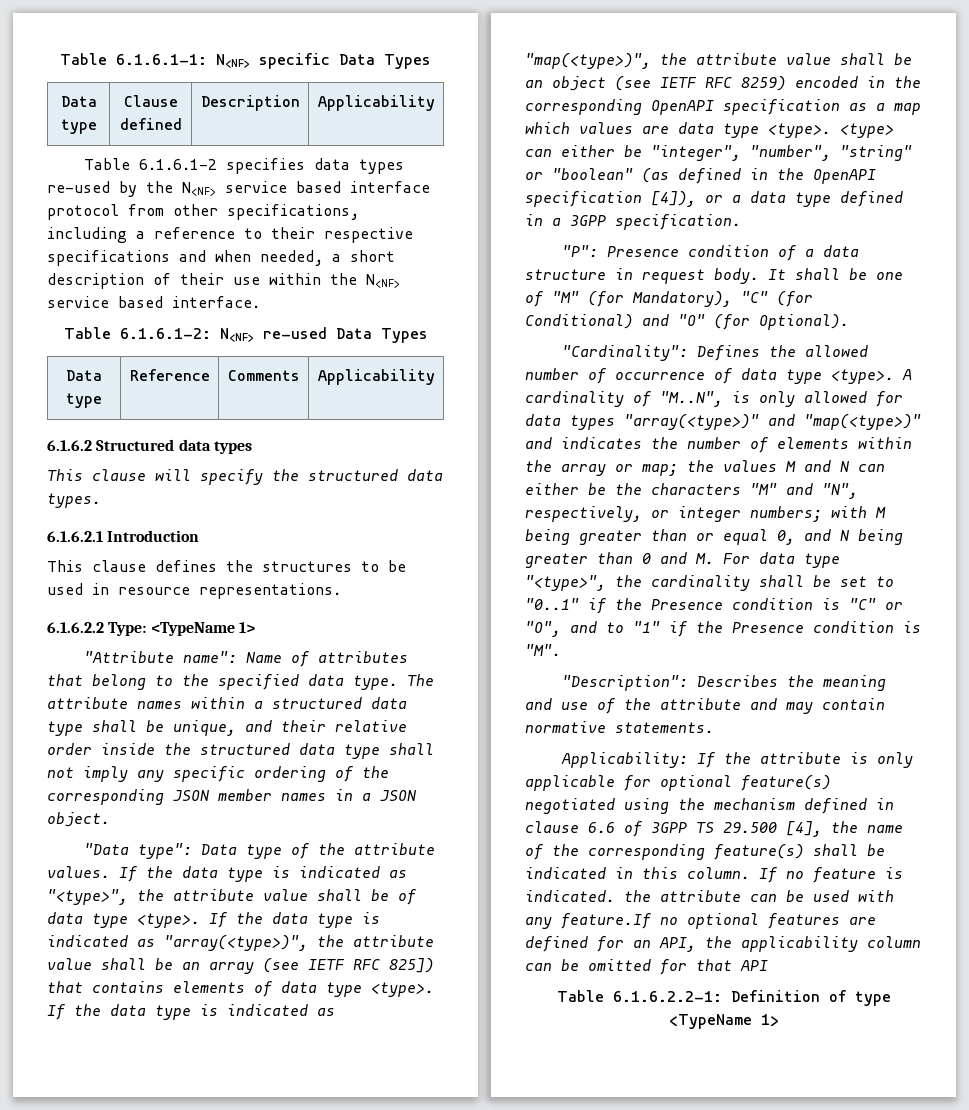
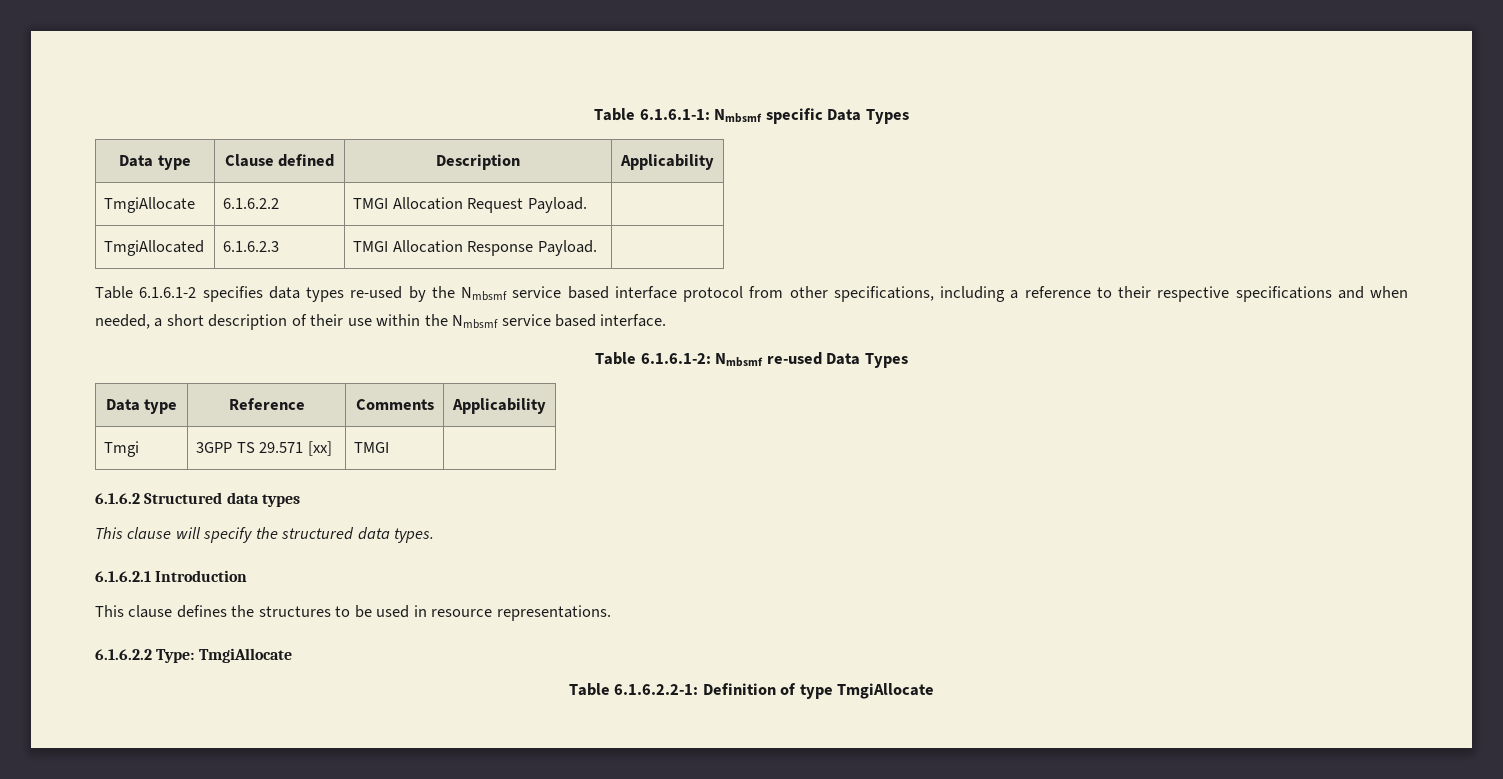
- Table 6.1.6.1-1: N<NF> specific Data Types
+ Table 6.1.6.1-1: Nmbsmf specific Data Types
+ TmgiAllocate | 6.1.6.2.2 | TMGI Allocation Request Payload. |
+ TmgiAllocated | 6.1.6.2.3 | TMGI Allocation Response Payload. |
- Table 6.1.6.1-2 specifies data types re-used by the N<NF> service based interface protocol from other specifications, including a reference to their respective specifications and when needed, a short description of their use within the N<NF> service based interface.
+ Table 6.1.6.1-2 specifies data types re-used by the Nmbsmf service based interface protocol from other specifications, including a reference to their respective specifications and when needed, a short description of their use within the Nmbsmf service based interface.
- Table 6.1.6.1-2: N<NF> re-used Data Types
+ Table 6.1.6.1-2: Nmbsmf re-used Data Types
+ Tmgi | 3GPP TS 29.571 [xx] | TMGI |
- 6.1.6.2.2 Type: <TypeName 1>
- "Attribute name": Name of attributes that belong to the specified data type. The attribute names within a structured data type shall be unique, and their relative order inside the structured data type shall not imply any specific ordering of the corresponding JSON member names in a JSON object.
- "Data type": Data type of the attribute values. If the data type is indicated as "<type>", the attribute value shall be of data type <type>. If the data type is indicated as "array(<type>)", the attribute value shall be an array (see IETF RFC 825]) that contains elements of data type <type>. If the data type is indicated as "map(<type>)", the attribute value shall be an object (see IETF RFC 8259) encoded in the corresponding OpenAPI specification as a map which values are data type <type>. <type> can either be "integer", "number", "string" or "boolean" (as defined in the OpenAPI specification [4]), or a data type defined in a 3GPP specification.
- "P": Presence condition of a data structure in request body. It shall be one of "M" (for Mandatory), "C" (for Conditional) and "O" (for Optional).
- "Cardinality": Defines the allowed number of occurrence of data type <type>. A cardinality of "M..N", is only allowed for data types "array(<type>)" and "map(<type>)" and indicates the number of elements within the array or map; the values M and N can either be the characters "M" and "N", respectively, or integer numbers; with M being greater than or equal 0, and N being greater than 0 and M. For data type "<type>", the cardinality shall be set to "0..1" if the Presence condition is "C" or "O", and to "1" if the Presence condition is "M".
- "Description": Describes the meaning and use of the attribute and may contain normative statements.
- Applicability: If the attribute is only applicable for optional feature(s) negotiated using the mechanism defined in clause 6.6 of 3GPP TS 29.500 [4], the name of the corresponding feature(s) shall be indicated in this column. If no feature is indicated. the attribute can be used with any feature.If no optional features are defined for an API, the applicability column can be omitted for that API
+ 6.1.6.2.2 Type: TmgiAllocate
- Table 6.1.6.2.2-1: Definition of type <TypeName 1>
+ Table 6.1.6.2.2-1: Definition of type TmgiAllocate

